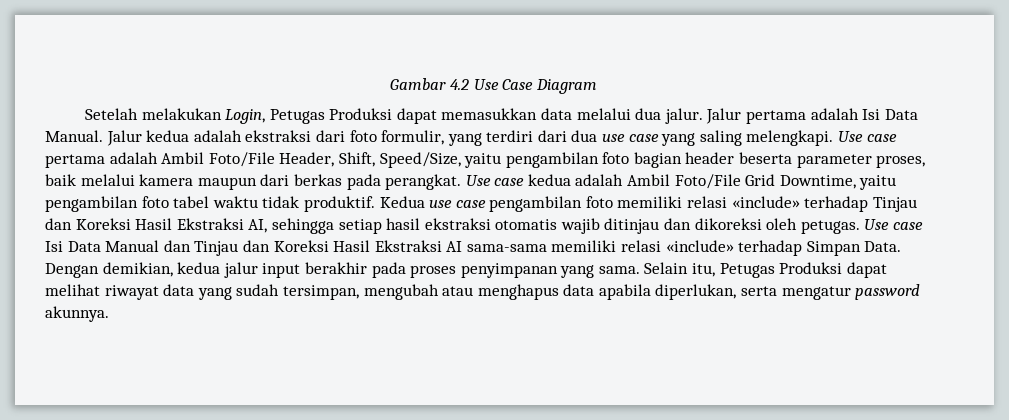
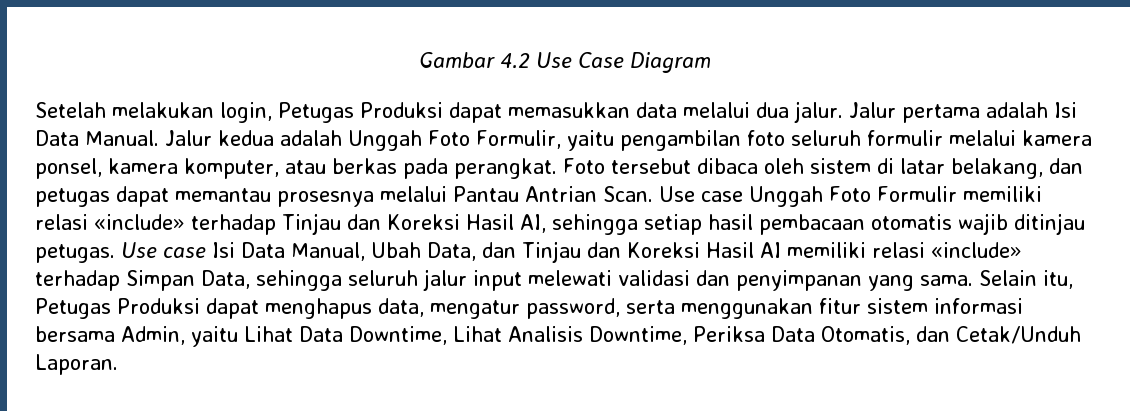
- Setelah melakukan Login, Petugas Produksi dapat memasukkan data melalui dua jalur.
+ Setelah melakukan login, Petugas Produksi dapat memasukkan data melalui dua jalur.
- Jalur kedua adalah ekstraksi dari foto formulir, yang terdiri dari dua use case yang saling melengkapi. Use case pertama adalah Ambil Foto/File Header, Shift, Speed/Size, yaitu pengambilan foto bagian header beserta parameter proses, baik melalui kamera maupun dari berkas pada perangkat. Use case kedua adalah Ambil Foto/File Grid Downtime, yaitu pengambilan foto tabel waktu tidak produktif. Kedua use case pengambilan foto memiliki relasi «include» terhadap Tinjau dan Koreksi Hasil Ekstraksi AI, sehingga setiap hasil ekstraksi otomatis wajib ditinjau dan dikoreksi oleh petugas.
+ Jalur kedua adalah Unggah Foto Formulir, yaitu pengambilan foto seluruh formulir melalui kamera ponsel, kamera komputer, atau berkas pada perangkat. Foto tersebut dibaca oleh sistem di latar belakang, dan petugas dapat memantau prosesnya melalui Pantau Antrian Scan. Use case Unggah Foto Formulir memiliki relasi «include» terhadap Tinjau dan Koreksi Hasil AI, sehingga setiap hasil pembacaan otomatis wajib ditinjau petugas.
- Use case Isi Data Manual dan Tinjau dan Koreksi Hasil Ekstraksi AI sama-sama memiliki relasi «include» terhadap Simpan Data. Dengan demikian, kedua jalur input berakhir pada proses penyimpanan yang sama.
+ Use case Isi Data Manual, Ubah Data, dan Tinjau dan Koreksi Hasil AI memiliki relasi «include» terhadap Simpan Data, sehingga seluruh jalur input melewati validasi dan penyimpanan yang sama.
- Selain itu, Petugas Produksi dapat melihat riwayat data yang sudah tersimpan, mengubah atau menghapus data apabila diperlukan, serta mengatur password akunnya.
+ Selain itu, Petugas Produksi dapat menghapus data, mengatur password, serta menggunakan fitur sistem informasi bersama Admin, yaitu Lihat Data Downtime, Lihat Analisis Downtime, Periksa Data Otomatis, dan Cetak/Unduh Laporan.

